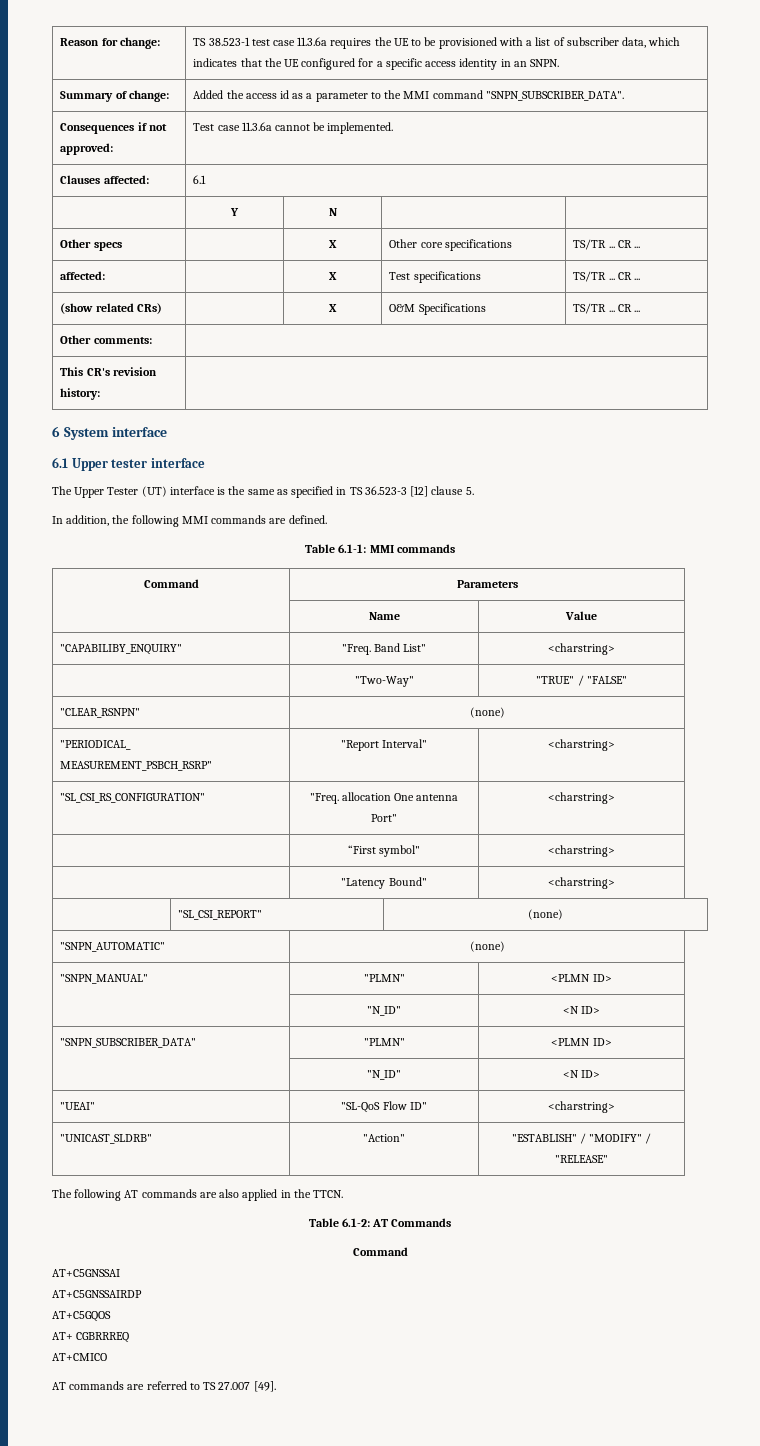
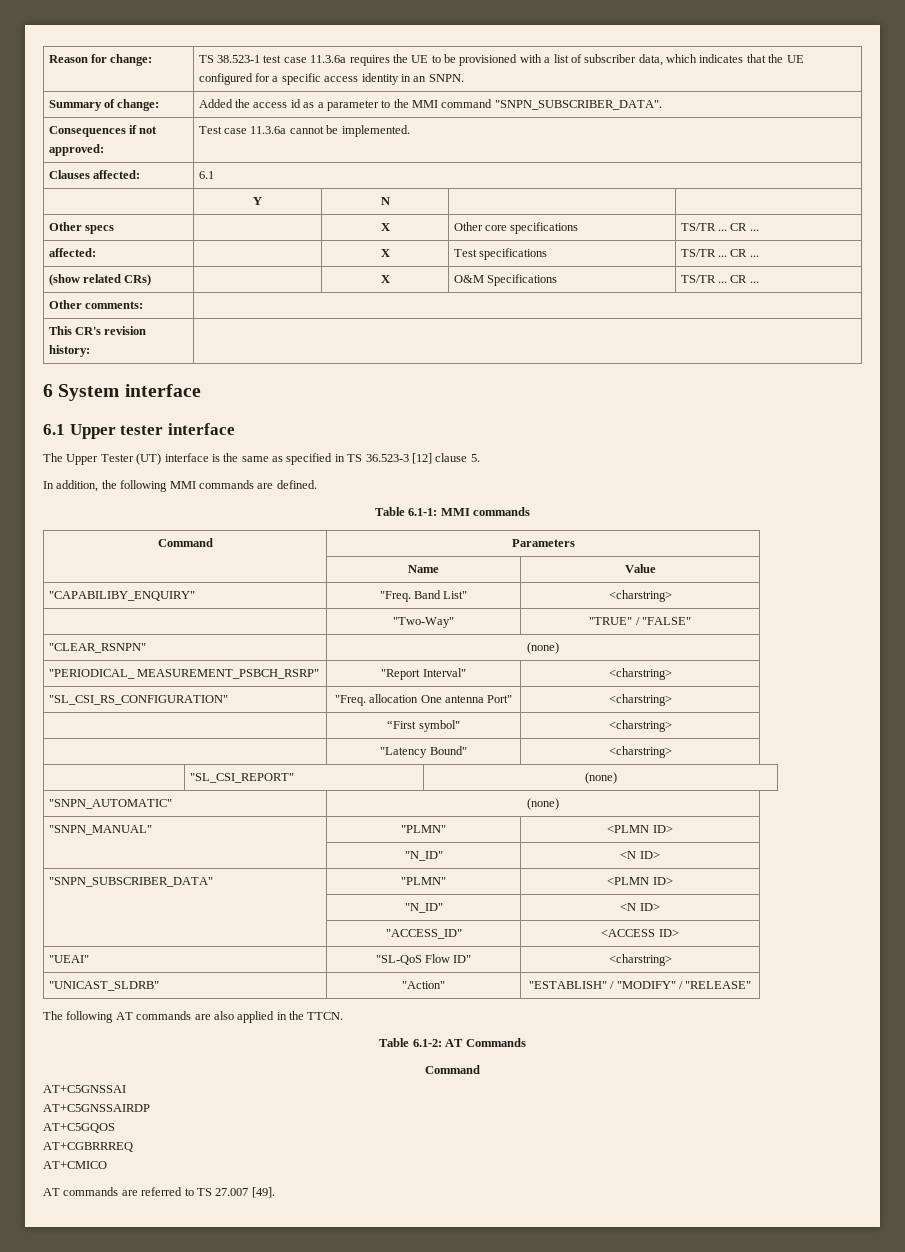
+ | "ACCESS_ID" | <ACCESS ID>
- AT+ CGBRRREQ
+ AT+CGBRRREQ

